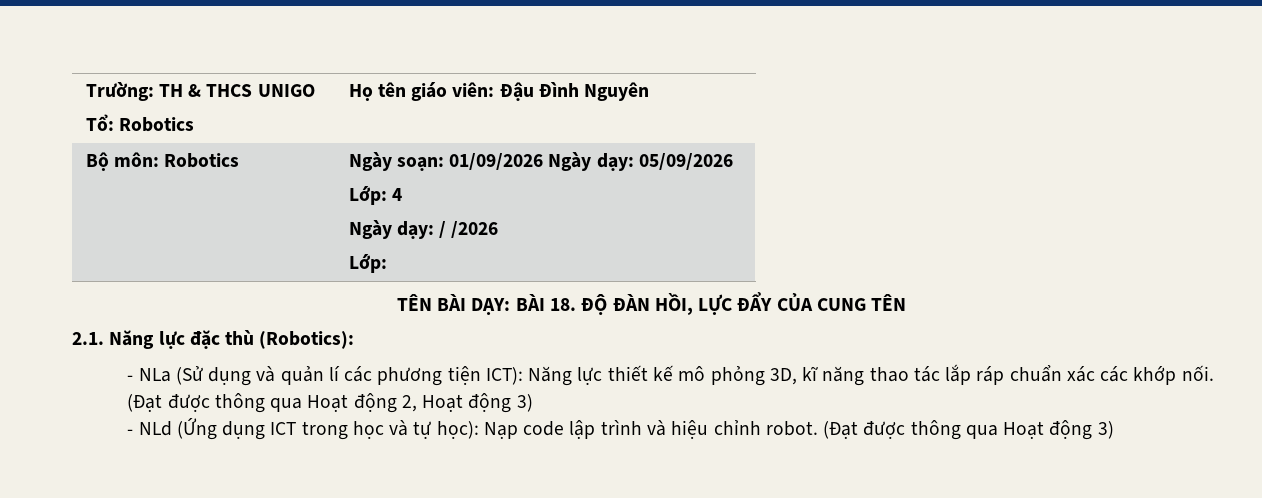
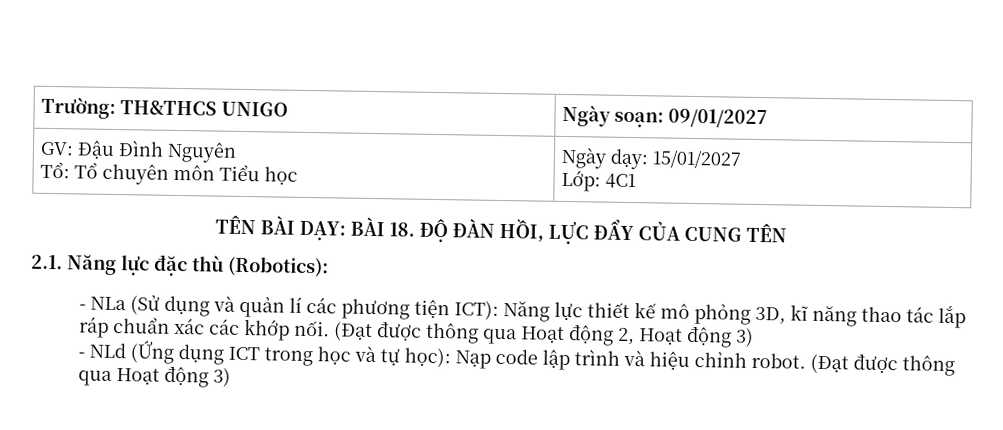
- Trường: TH & THCS UNIGO
- Tổ: Robotics | Họ tên giáo viên: Đậu Đình Nguyên
- Bộ môn: Robotics | Ngày soạn: 01/09/2026 Ngày dạy: 05/09/2026
- Lớp: 4
- Ngày dạy: / /2026
- Lớp:
+ Trường: TH&THCS UNIGO | Ngày soạn: 09/01/2027
+ GV: Đậu Đình Nguyên
+ Tổ: Tổ chuyên môn Tiểu học | Ngày dạy: 15/01/2027
+ Lớp: 4C1

